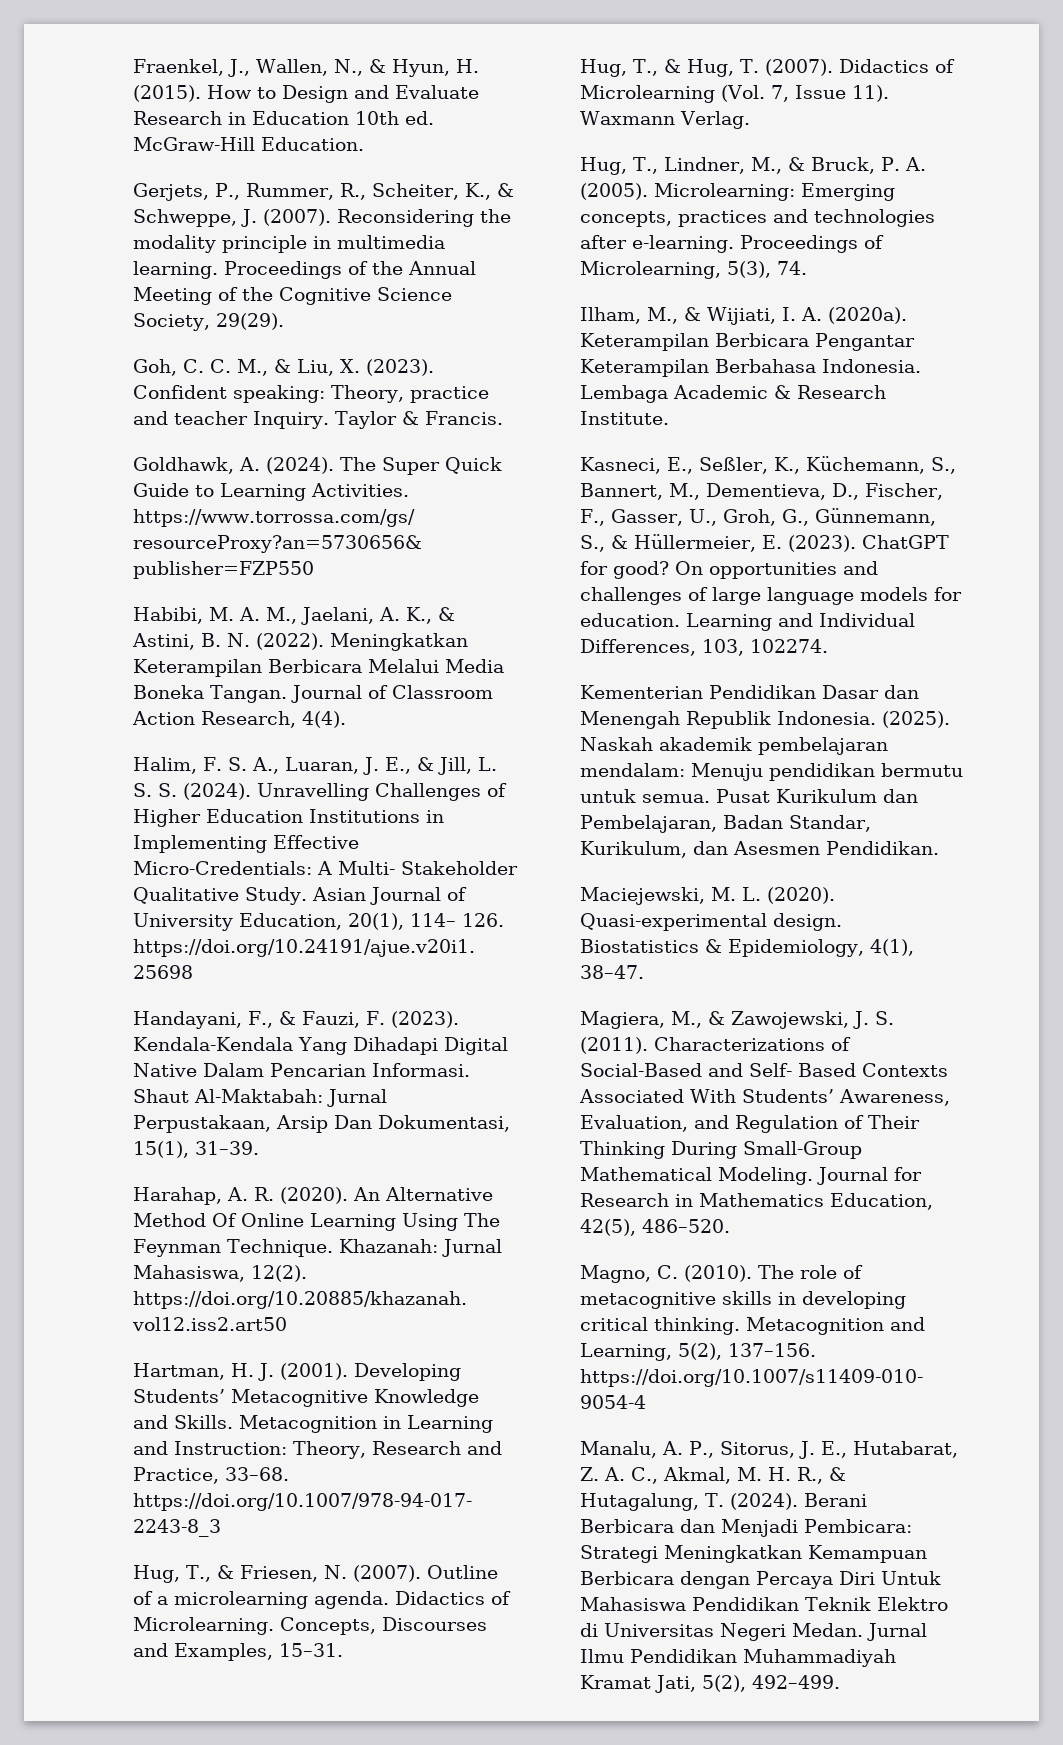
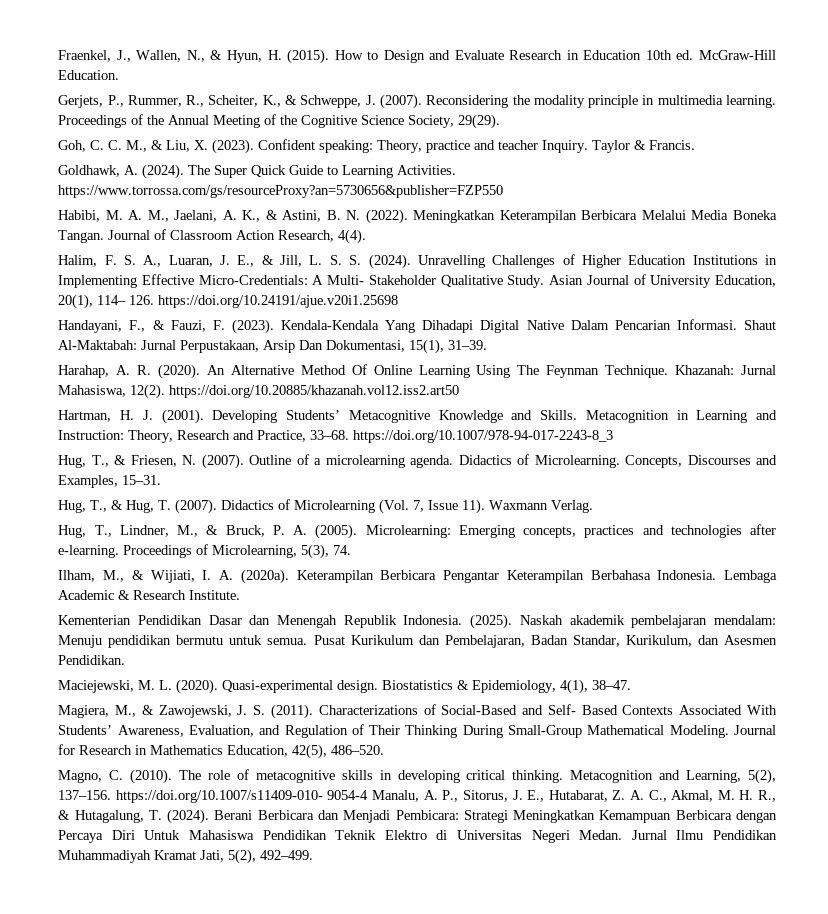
- Kasneci, E., Seßler, K., Küchemann, S., Bannert, M., Dementieva, D., Fischer, F., Gasser, U., Groh, G., Günnemann, S., & Hüllermeier, E. (2023). ChatGPT for good? On opportunities and challenges of large language models for education. Learning and Individual Differences, 103, 102274.
- Metacognition and Learning, 5(2), 137–156. https://doi.org/10.1007/s11409-010- 9054-4
- Manalu, A. P., Sitorus, J. E., Hutabarat, Z. A. C., Akmal, M. H. R., & Hutagalung, T. (2024).
+ Metacognition and Learning, 5(2), 137–156. https://doi.org/10.1007/s11409-010- 9054-4 Manalu, A. P., Sitorus, J. E., Hutabarat, Z. A. C., Akmal, M. H. R., & Hutagalung, T. (2024).

